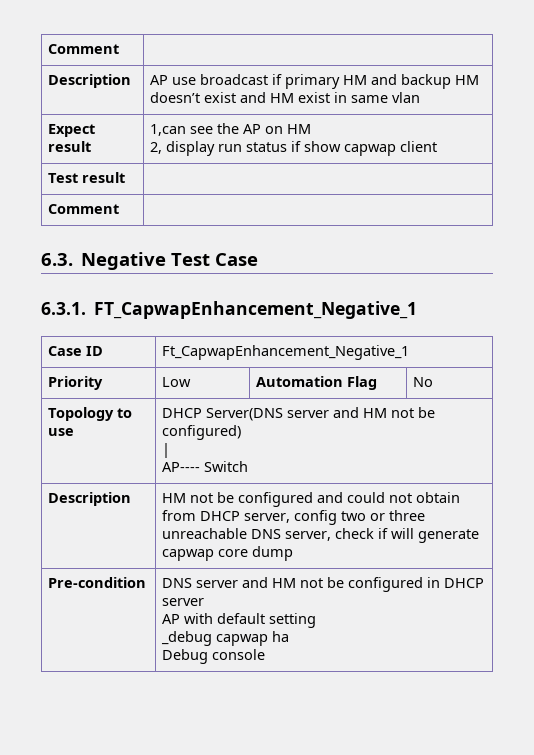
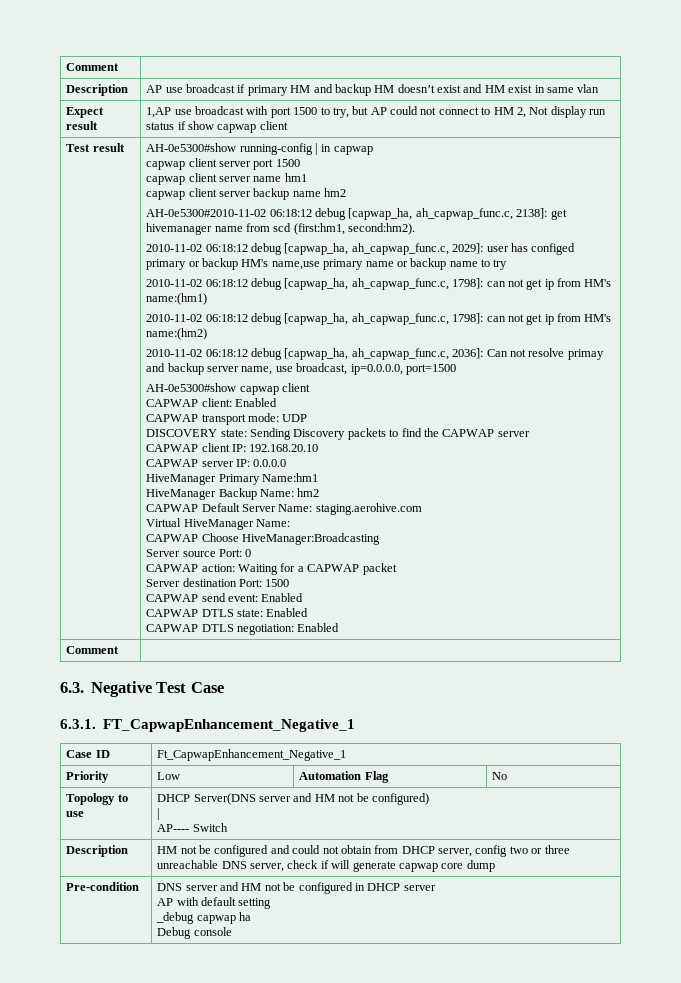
- Expect result | 1,can see the AP on HM
- 2, display run status if show capwap client
+ Expect result | 1,AP use broadcast with port 1500 to try, but AP could not connect to HM 2, Not display run status if show capwap client
+ AH-0e5300#show running-config | in capwap
+ capwap client server port 1500
+ capwap client server name hm1
+ capwap client server backup name hm2
+ AH-0e5300#2010-11-02 06:18:12 debug [capwap_ha, ah_capwap_func.c, 2138]: get hivemanager name from scd (first:hm1, second:hm2).
+ 2010-11-02 06:18:12 debug [capwap_ha, ah_capwap_func.c, 2029]: user has configed primary or backup HM's name,use primary name or backup name to try
+ 2010-11-02 06:18:12 debug [capwap_ha, ah_capwap_func.c, 1798]: can not get ip from HM's name:(hm1)
+ 2010-11-02 06:18:12 debug [capwap_ha, ah_capwap_func.c, 1798]: can not get ip from HM's name:(hm2)
+ 2010-11-02 06:18:12 debug [capwap_ha, ah_capwap_func.c, 2036]: Can not resolve primay and backup server name, use broadcast, ip=0.0.0.0, port=1500
+ AH-0e5300#show capwap client
+ CAPWAP client: Enabled
+ CAPWAP transport mode: UDP
+ DISCOVERY state: Sending Discovery packets to find the CAPWAP server
+ CAPWAP client IP: 192.168.20.10
+ CAPWAP server IP: 0.0.0.0
+ HiveManager Primary Name:hm1
+ HiveManager Backup Name: hm2
+ CAPWAP Default Server Name: staging.aerohive.com
+ Virtual HiveManager Name:
+ CAPWAP Choose HiveManager:Broadcasting
+ Server source Port: 0
+ CAPWAP action: Waiting for a CAPWAP packet
+ Server destination Port: 1500
+ CAPWAP send event: Enabled
+ CAPWAP DTLS state: Enabled
+ CAPWAP DTLS negotiation: Enabled

